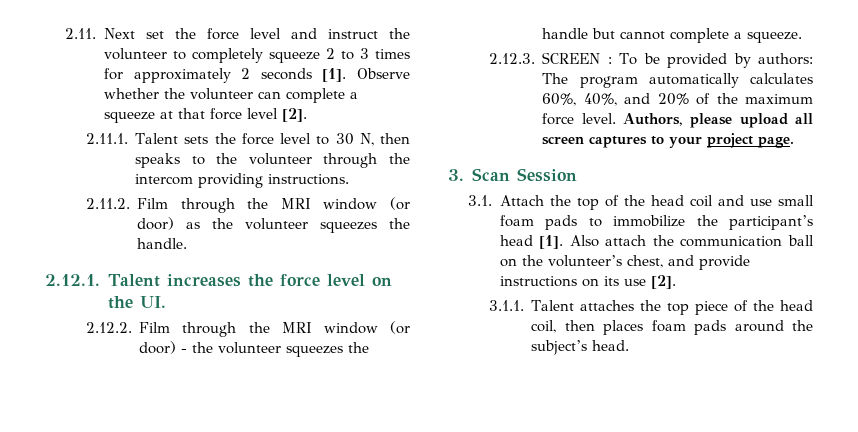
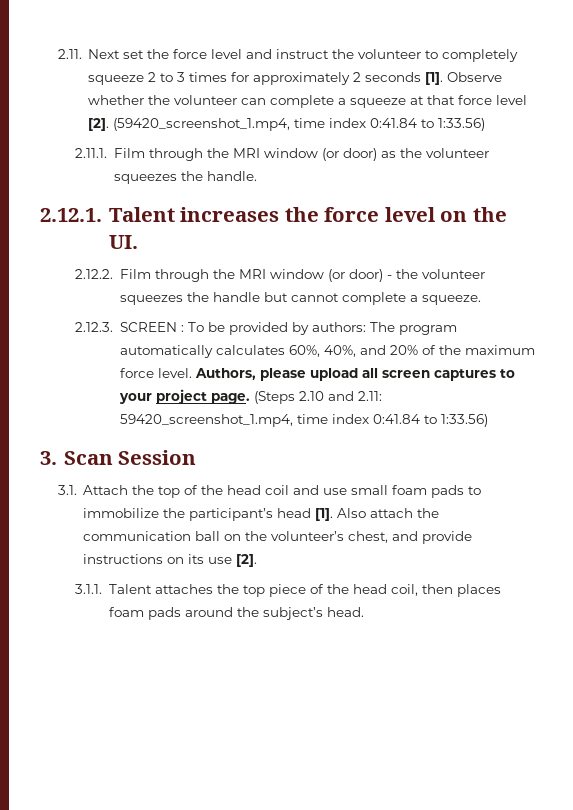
- Observe whether the volunteer can complete a squeeze at that force level [2].
- 2.11.1. Talent sets the force level to 30 N, then speaks to the volunteer through the intercom providing instructions.
- 2.11.2. Film through the MRI window (or door) as the volunteer squeezes the handle.
+ Observe whether the volunteer can complete a squeeze at that force level [2]. (59420_screenshot_1.mp4, time index 0:41.84 to 1:33.56)
+ 2.11.1. Film through the MRI window (or door) as the volunteer squeezes the handle.
+ (Steps 2.10 and 2.11: 59420_screenshot_1.mp4, time index 0:41.84 to 1:33.56)

